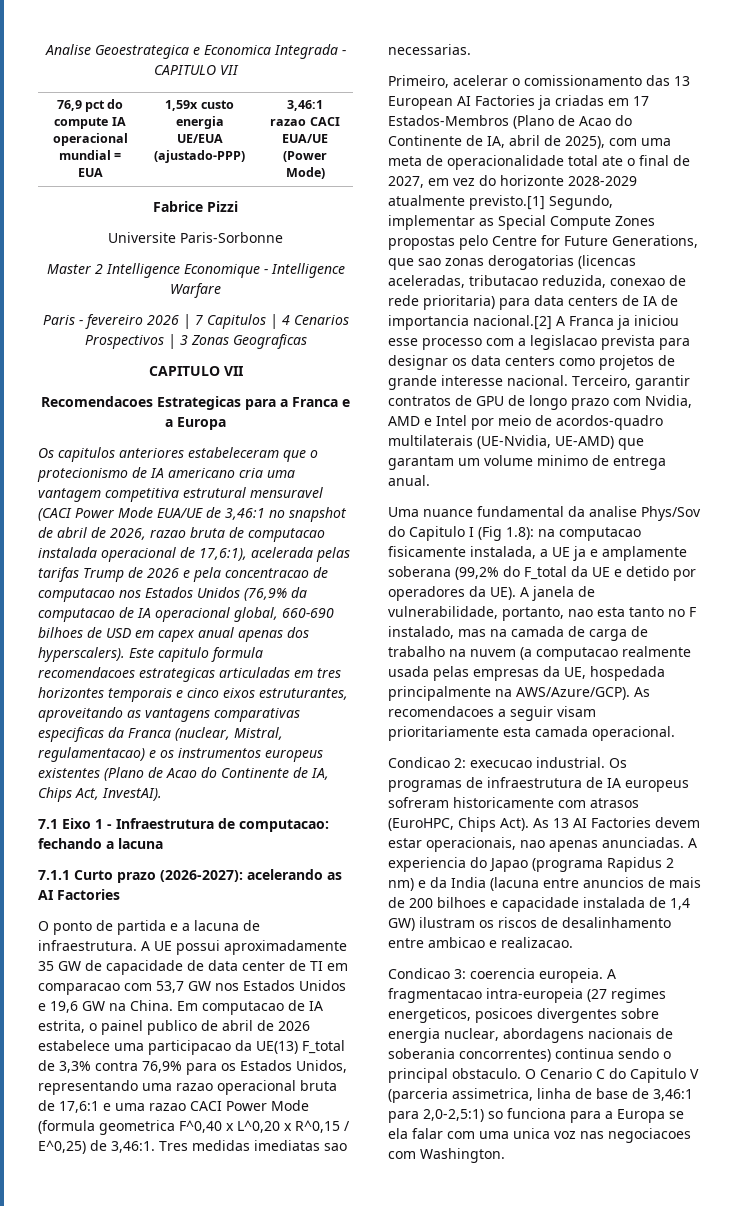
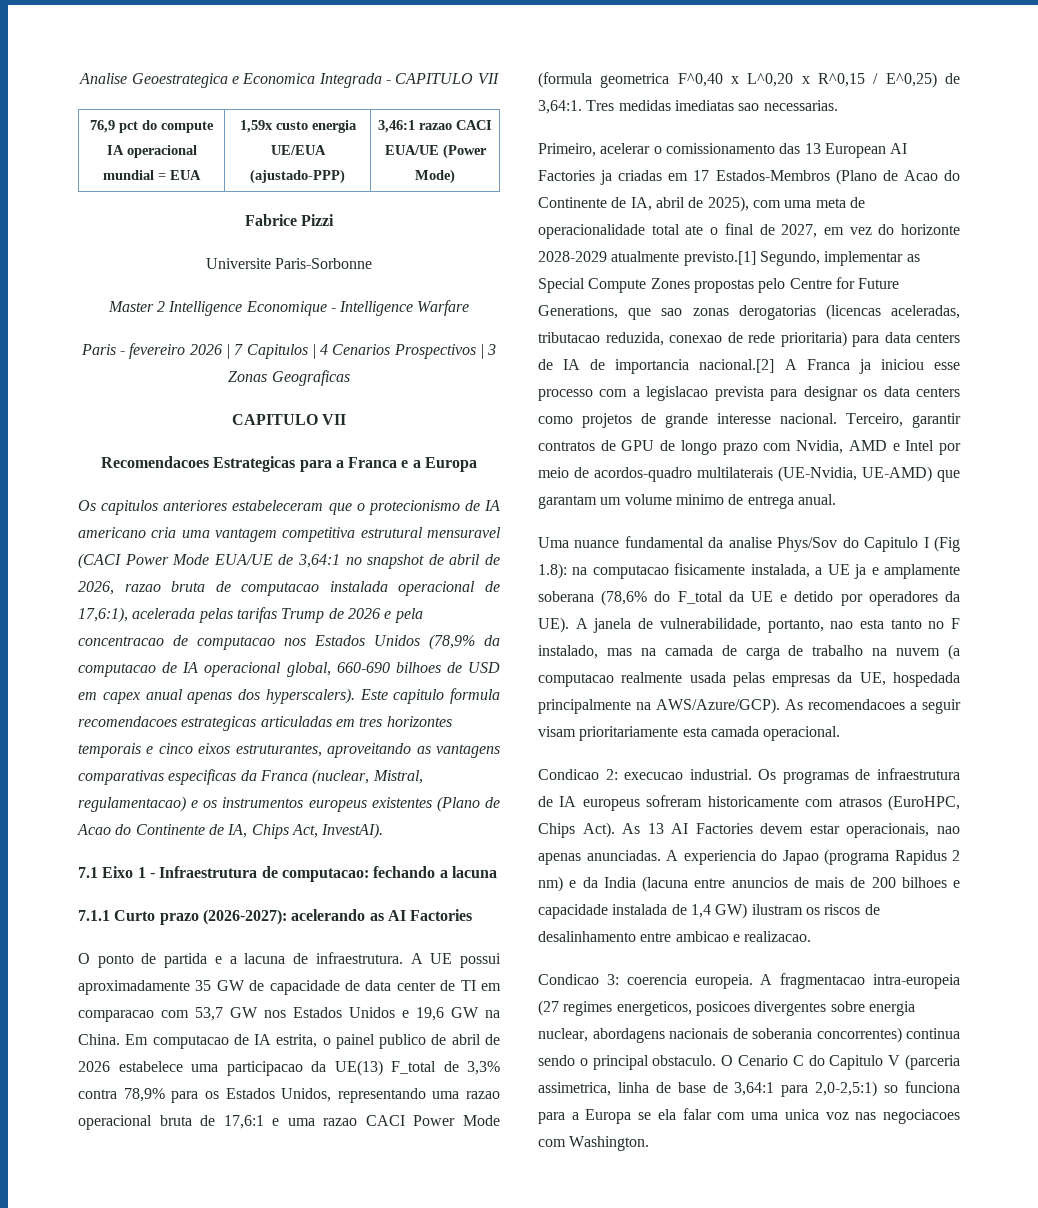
- Os capitulos anteriores estabeleceram que o protecionismo de IA americano cria uma vantagem competitiva estrutural mensuravel (CACI Power Mode EUA/UE de 3,46:1 no snapshot de abril de 2026, razao bruta de computacao instalada operacional de 17,6:1), acelerada pelas tarifas Trump de 2026 e pela concentracao de computacao nos Estados Unidos (76,9% da computacao de IA operacional global, 660-690 bilhoes de USD em capex anual apenas dos hyperscalers).
+ Os capitulos anteriores estabeleceram que o protecionismo de IA americano cria uma vantagem competitiva estrutural mensuravel (CACI Power Mode EUA/UE de 3,64:1 no snapshot de abril de 2026, razao bruta de computacao instalada operacional de 17,6:1), acelerada pelas tarifas Trump de 2026 e pela concentracao de computacao nos Estados Unidos (78,9% da computacao de IA operacional global, 660-690 bilhoes de USD em capex anual apenas dos hyperscalers).
- Em computacao de IA estrita, o painel publico de abril de 2026 estabelece uma participacao da UE(13) F_total de 3,3% contra 76,9% para os Estados Unidos, representando uma razao operacional bruta de 17,6:1 e uma razao CACI Power Mode (formula geometrica F^0,40 x L^0,20 x R^0,15 / E^0,25) de 3,46:1.
+ Em computacao de IA estrita, o painel publico de abril de 2026 estabelece uma participacao da UE(13) F_total de 3,3% contra 78,9% para os Estados Unidos, representando uma razao operacional bruta de 17,6:1 e uma razao CACI Power Mode (formula geometrica F^0,40 x L^0,20 x R^0,15 / E^0,25) de 3,64:1.
- na computacao fisicamente instalada, a UE ja e amplamente soberana (99,2% do F_total da UE e detido por operadores da UE). A janela de vulnerabilidade, portanto, nao esta tanto no F instalado, mas na camada de carga de trabalho na nuvem (a computacao realmente usada pelas empresas da UE, hospedada principalmente na AWS/Azure/GCP).
+ na computacao fisicamente instalada, a UE ja e amplamente soberana (78,6% do F_total da UE e detido por operadores da UE). A janela de vulnerabilidade, portanto, nao esta tanto no F instalado, mas na camada de carga de trabalho na nuvem (a computacao realmente usada pelas empresas da UE, hospedada principalmente na AWS/Azure/GCP).
- O Cenario C do Capitulo V (parceria assimetrica, linha de base de 3,46:1 para 2,0-2,5:1) so funciona para a Europa se ela falar com uma unica voz nas negociacoes com Washington.
+ O Cenario C do Capitulo V (parceria assimetrica, linha de base de 3,64:1 para 2,0-2,5:1) so funciona para a Europa se ela falar com uma unica voz nas negociacoes com Washington.

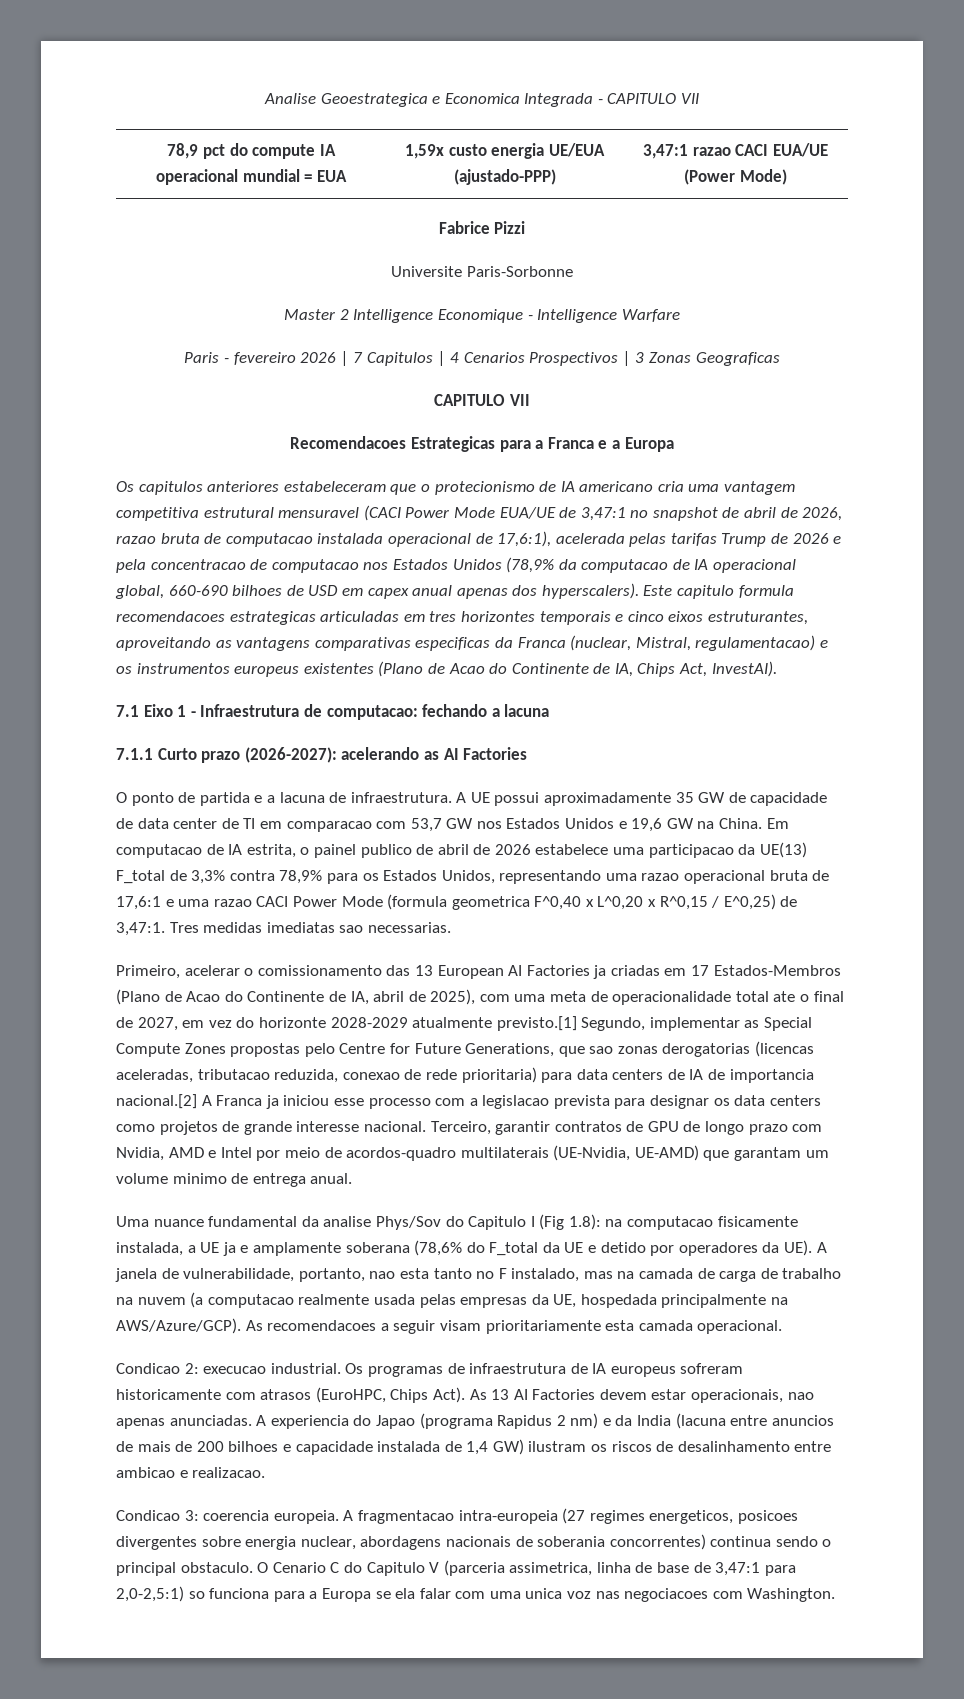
- 76,9 pct do compute IA operacional mundial = EUA | 1,59x custo energia UE/EUA (ajustado-PPP) | 3,46:1 razao CACI EUA/UE (Power Mode)
+ 78,9 pct do compute IA operacional mundial = EUA | 1,59x custo energia UE/EUA (ajustado-PPP) | 3,47:1 razao CACI EUA/UE (Power Mode)
- Os capitulos anteriores estabeleceram que o protecionismo de IA americano cria uma vantagem competitiva estrutural mensuravel (CACI Power Mode EUA/UE de 3,64:1 no snapshot de abril de 2026, razao bruta de computacao instalada operacional de 17,6:1), acelerada pelas tarifas Trump de 2026 e pela concentracao de computacao nos Estados Unidos (78,9% da computacao de IA operacional global, 660-690 bilhoes de USD em capex anual apenas dos hyperscalers).
+ Os capitulos anteriores estabeleceram que o protecionismo de IA americano cria uma vantagem competitiva estrutural mensuravel (CACI Power Mode EUA/UE de 3,47:1 no snapshot de abril de 2026, razao bruta de computacao instalada operacional de 17,6:1), acelerada pelas tarifas Trump de 2026 e pela concentracao de computacao nos Estados Unidos (78,9% da computacao de IA operacional global, 660-690 bilhoes de USD em capex anual apenas dos hyperscalers).
- Em computacao de IA estrita, o painel publico de abril de 2026 estabelece uma participacao da UE(13) F_total de 3,3% contra 78,9% para os Estados Unidos, representando uma razao operacional bruta de 17,6:1 e uma razao CACI Power Mode (formula geometrica F^0,40 x L^0,20 x R^0,15 / E^0,25) de 3,64:1.
+ Em computacao de IA estrita, o painel publico de abril de 2026 estabelece uma participacao da UE(13) F_total de 3,3% contra 78,9% para os Estados Unidos, representando uma razao operacional bruta de 17,6:1 e uma razao CACI Power Mode (formula geometrica F^0,40 x L^0,20 x R^0,15 / E^0,25) de 3,47:1.
- O Cenario C do Capitulo V (parceria assimetrica, linha de base de 3,64:1 para 2,0-2,5:1) so funciona para a Europa se ela falar com uma unica voz nas negociacoes com Washington.
+ O Cenario C do Capitulo V (parceria assimetrica, linha de base de 3,47:1 para 2,0-2,5:1) so funciona para a Europa se ela falar com uma unica voz nas negociacoes com Washington.

